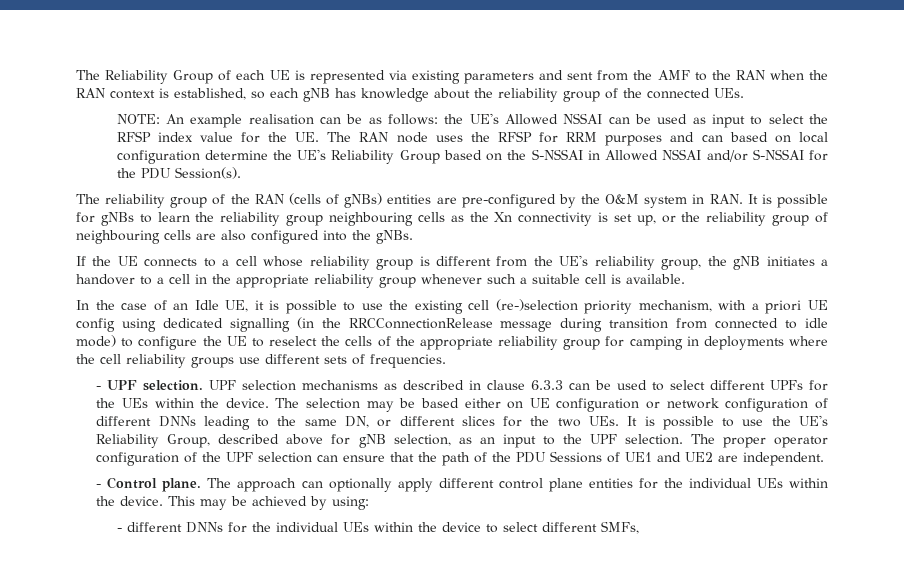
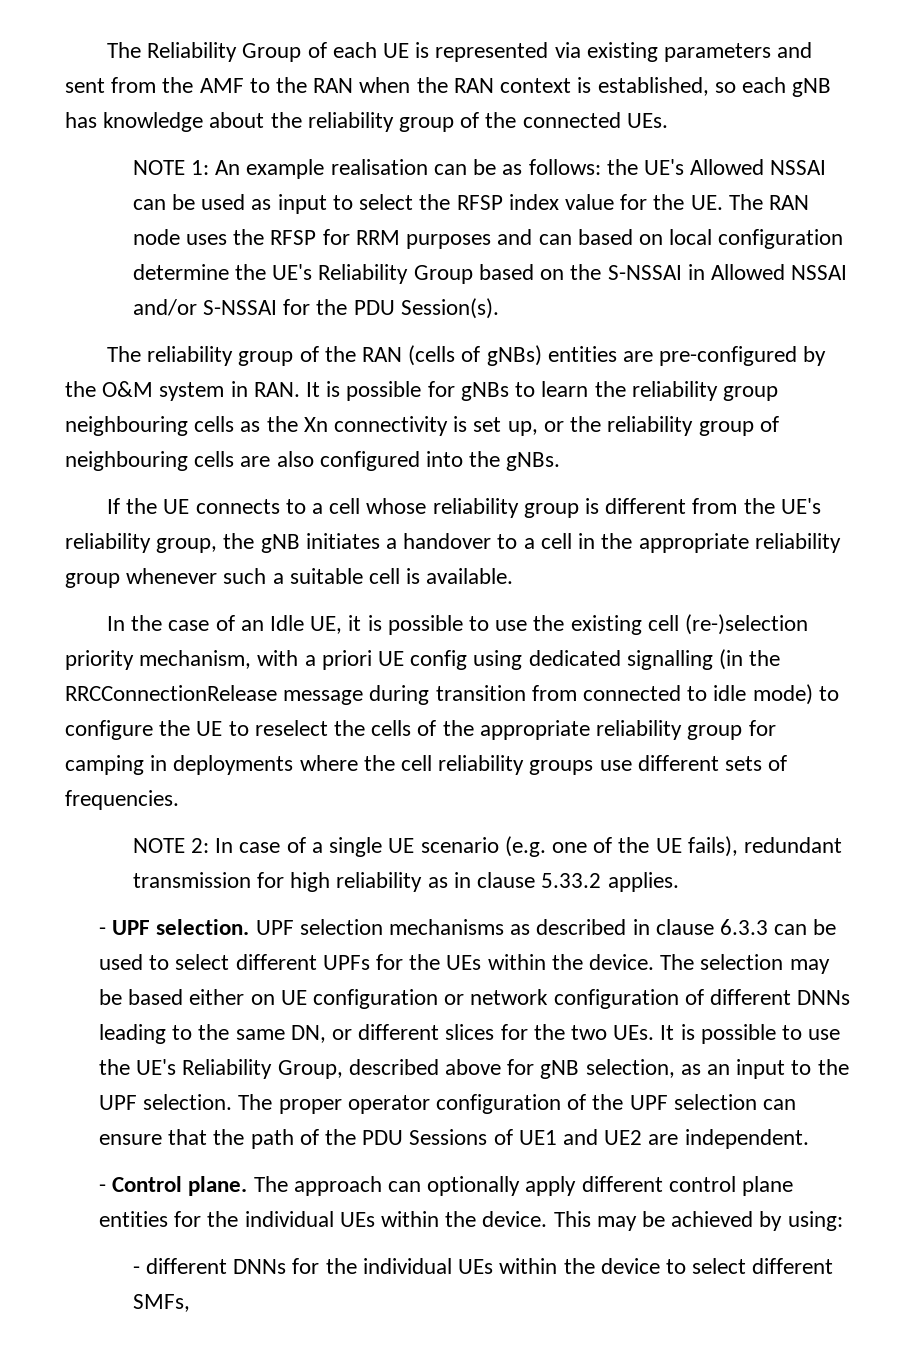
- NOTE: An example realisation can be as follows: the UE's Allowed NSSAI can be used as input to select the RFSP index value for the UE. The RAN node uses the RFSP for RRM purposes and can based on local configuration determine the UE's Reliability Group based on the S-NSSAI in Allowed NSSAI and/or S-NSSAI for the PDU Session(s).
+ NOTE 1: An example realisation can be as follows: the UE's Allowed NSSAI can be used as input to select the RFSP index value for the UE. The RAN node uses the RFSP for RRM purposes and can based on local configuration determine the UE's Reliability Group based on the S-NSSAI in Allowed NSSAI and/or S-NSSAI for the PDU Session(s).
+ NOTE 2: In case of a single UE scenario (e.g. one of the UE fails), redundant transmission for high reliability as in clause 5.33.2 applies.

